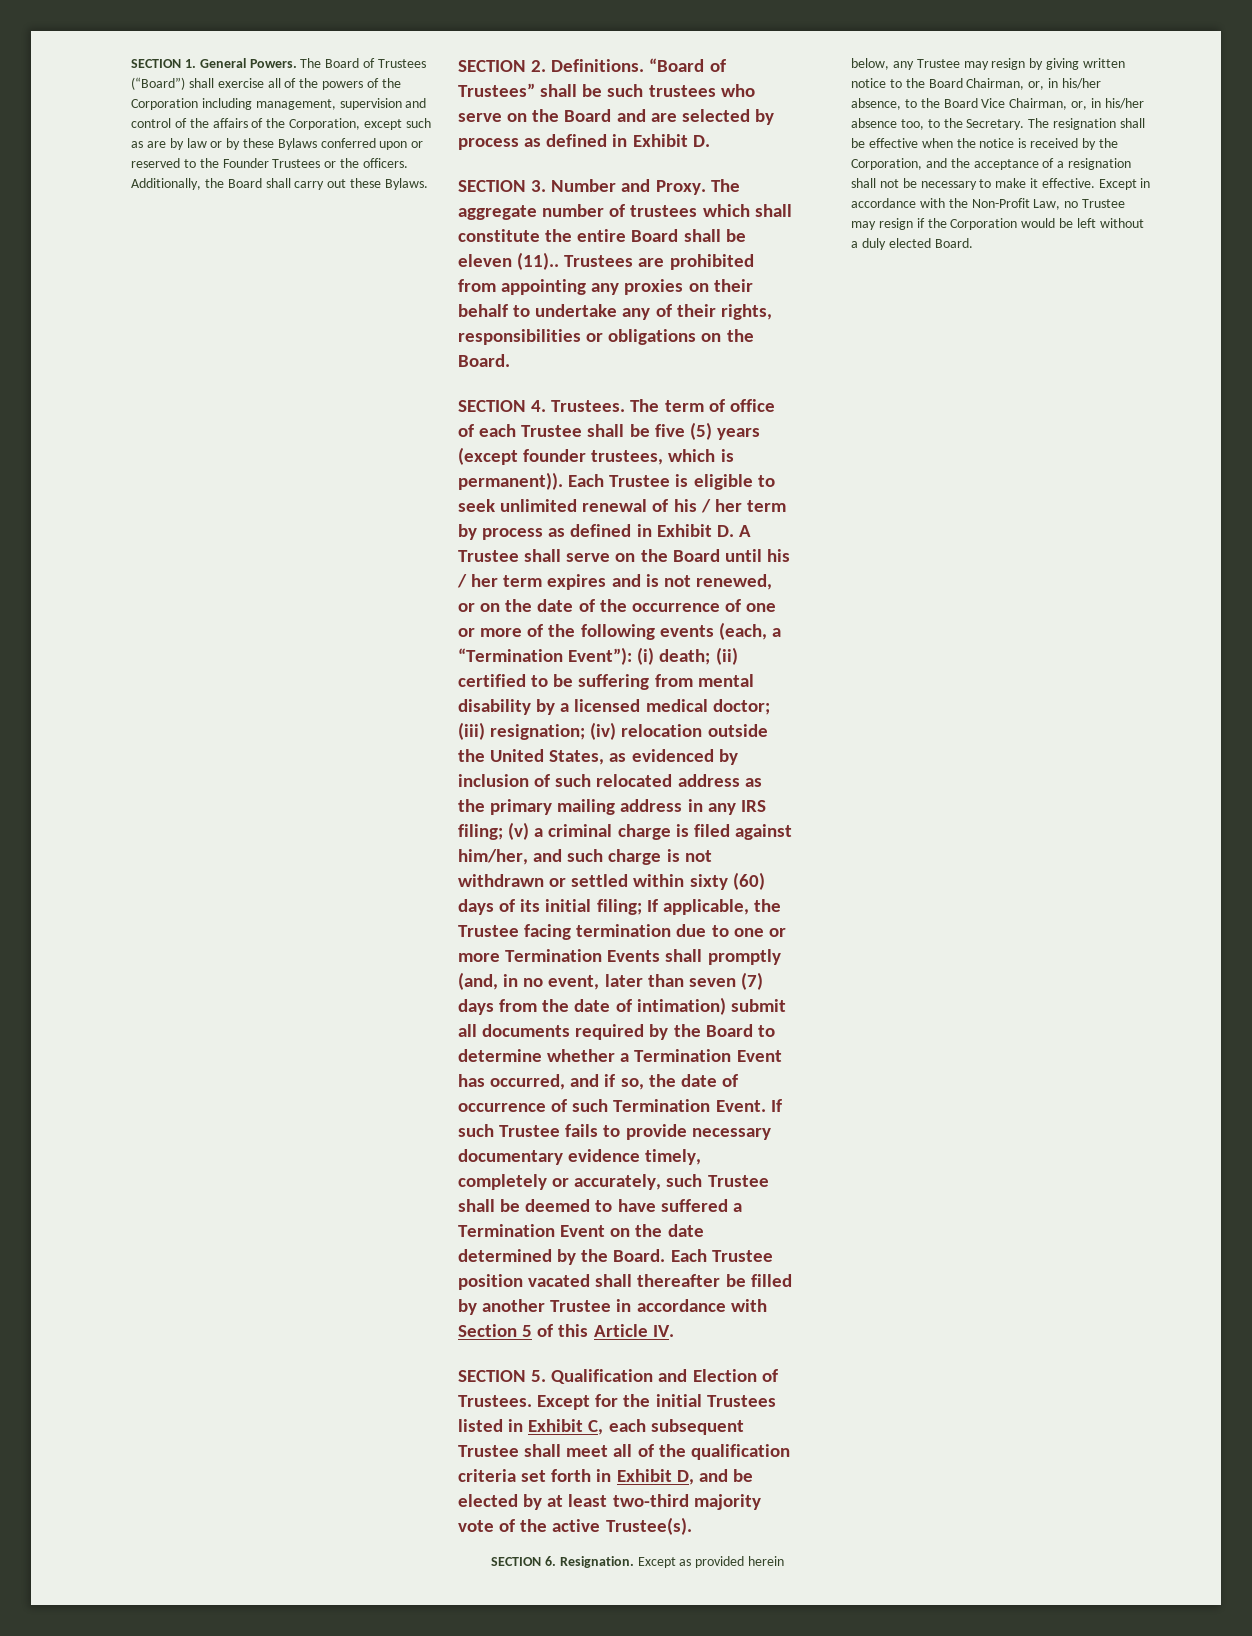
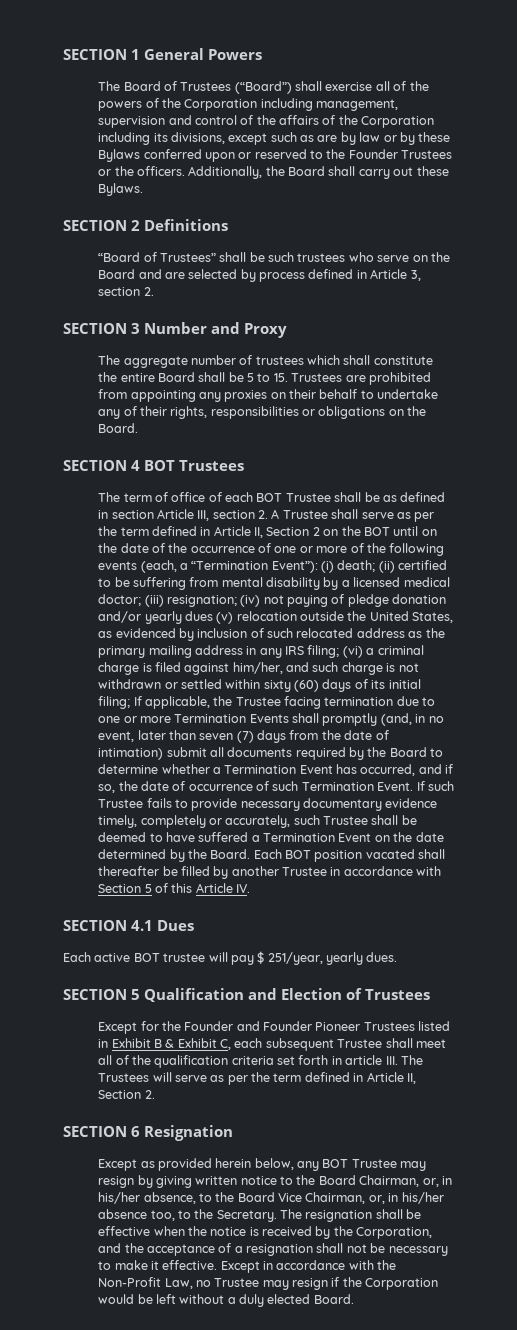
- SECTION 1. General Powers. The Board of Trustees (“Board”) shall exercise all of the powers of the Corporation including management, supervision and control of the affairs of the Corporation, except such as are by law or by these Bylaws conferred upon or reserved to the Founder Trustees or the officers.
+ SECTION 1 General Powers
+ The Board of Trustees (“Board”) shall exercise all of the powers of the Corporation including management, supervision and control of the affairs of the Corporation including its divisions, except such as are by law or by these Bylaws conferred upon or reserved to the Founder Trustees or the officers.
- SECTION 2. Definitions. “Board of Trustees” shall be such trustees who serve on the Board and are selected by process as defined in Exhibit D.
- SECTION 3. Number and Proxy. The aggregate number of trustees which shall constitute the entire Board shall be eleven (11).. Trustees are prohibited from appointing any proxies on their behalf to undertake any of their rights, responsibilities or obligations on the Board.
+ SECTION 2 Definitions
+ “Board of Trustees” shall be such trustees who serve on the Board and are selected by process defined in Article 3, section 2.
+ SECTION 3 Number and Proxy
+ The aggregate number of trustees which shall constitute the entire Board shall be 5 to 15. Trustees are prohibited from appointing any proxies on their behalf to undertake any of their rights, responsibilities or obligations on the Board.
- SECTION 4. Trustees. The term of office of each Trustee shall be five (5) years (except founder trustees, which is permanent)). Each Trustee is eligible to seek unlimited renewal of his / her term by process as defined in Exhibit D. A Trustee shall serve on the Board until his / her term expires and is not renewed, or on the date of the occurrence of one or more of the following events (each, a “Termination Event”):
+ SECTION 4 BOT Trustees
+ The term of office of each BOT Trustee shall be as defined in section Article III, section 2. A Trustee shall serve as per the term defined in Article II, Section 2 on the BOT until on the date of the occurrence of one or more of the following events (each, a “Termination Event”):
- (iv) relocation outside the United States, as evidenced by inclusion of such relocated address as the primary mailing address in any IRS filing;
+ (iv) not paying of pledge donation and/or yearly dues (v) relocation outside the United States, as evidenced by inclusion of such relocated address as the primary mailing address in any IRS filing;
- (v) a criminal charge is filed against him/her, and such charge is not withdrawn or settled within sixty (60) days of its initial filing;
+ (vi) a criminal charge is filed against him/her, and such charge is not withdrawn or settled within sixty (60) days of its initial filing;
- Each Trustee position vacated shall thereafter be filled by another Trustee in accordance with Section 5 of this Article IV.
+ Each BOT position vacated shall thereafter be filled by another Trustee in accordance with Section 5 of this Article IV.
- SECTION 5. Qualification and Election of Trustees. Except for the initial Trustees listed in Exhibit C, each subsequent Trustee shall meet all of the qualification criteria set forth in Exhibit D, and be elected by at least two-third majority vote of the active Trustee(s).
- SECTION 6. Resignation. Except as provided herein below, any Trustee may resign by giving written notice to the Board Chairman, or, in his/her absence, to the Board Vice Chairman, or, in his/her absence too, to the Secretary.
+ SECTION 4.1 Dues
+ Each active BOT trustee will pay $ 251/year, yearly dues.
+ SECTION 5 Qualification and Election of Trustees
+ Except for the Founder and Founder Pioneer Trustees listed in Exhibit B & Exhibit C, each subsequent Trustee shall meet all of the qualification criteria set forth in article III. The Trustees will serve as per the term defined in Article II, Section 2.
+ SECTION 6 Resignation
+ Except as provided herein below, any BOT Trustee may resign by giving written notice to the Board Chairman, or, in his/her absence, to the Board Vice Chairman, or, in his/her absence too, to the Secretary.

